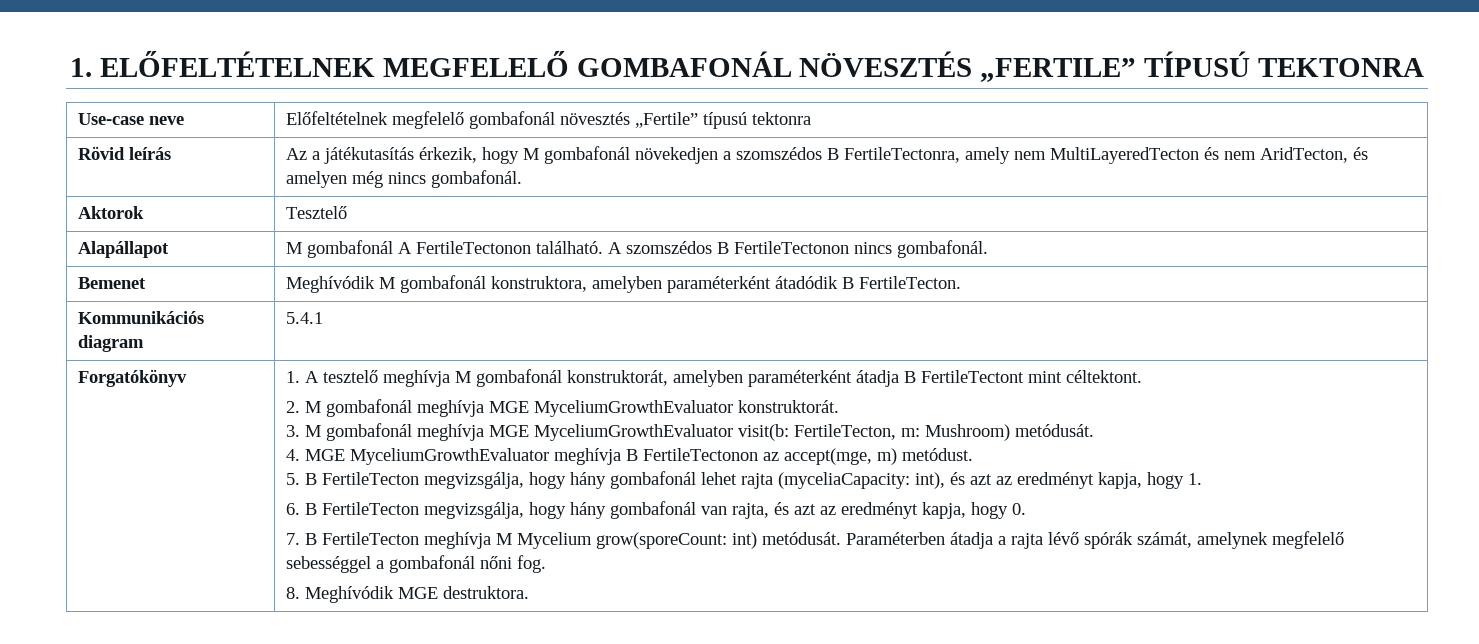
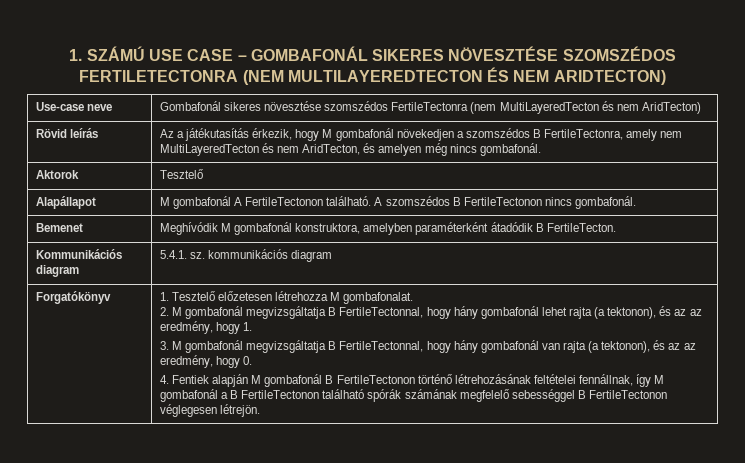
- 1. ELŐFELTÉTELNEK MEGFELELŐ GOMBAFONÁL NÖVESZTÉS „FERTILE” TÍPUSÚ TEKTONRA
- Use-case neve | Előfeltételnek megfelelő gombafonál növesztés „Fertile” típusú tektonra
+ 1. SZÁMÚ USE CASE – GOMBAFONÁL SIKERES NÖVESZTÉSE SZOMSZÉDOS FERTILETECTONRA (NEM MULTILAYEREDTECTON ÉS NEM ARIDTECTON)
+ Use-case neve | Gombafonál sikeres növesztése szomszédos FertileTectonra (nem MultiLayeredTecton és nem AridTecton)
- Kommunikációs diagram | 5.4.1
- Forgatókönyv | 1. A tesztelő meghívja M gombafonál konstruktorát, amelyben paraméterként átadja B FertileTectont mint céltektont.
- 2. M gombafonál meghívja MGE MyceliumGrowthEvaluator konstruktorát.
- 3. M gombafonál meghívja MGE MyceliumGrowthEvaluator visit(b: FertileTecton, m: Mushroom) metódusát.
- 4. MGE MyceliumGrowthEvaluator meghívja B FertileTectonon az accept(mge, m) metódust.
- 5. B FertileTecton megvizsgálja, hogy hány gombafonál lehet rajta (myceliaCapacity: int), és azt az eredményt kapja, hogy 1.
- 6. B FertileTecton megvizsgálja, hogy hány gombafonál van rajta, és azt az eredményt kapja, hogy 0.
- 7. B FertileTecton meghívja M Mycelium grow(sporeCount: int) metódusát. Paraméterben átadja a rajta lévő spórák számát, amelynek megfelelő sebességgel a gombafonál nőni fog.
- 8. Meghívódik MGE destruktora.
+ Kommunikációs diagram | 5.4.1. sz. kommunikációs diagram
+ Forgatókönyv | 1. Tesztelő előzetesen létrehozza M gombafonalat.
+ 2. M gombafonál megvizsgáltatja B FertileTectonnal, hogy hány gombafonál lehet rajta (a tektonon), és az az eredmény, hogy 1.
+ 3. M gombafonál megvizsgáltatja B FertileTectonnal, hogy hány gombafonál van rajta (a tektonon), és az az eredmény, hogy 0.
+ 4. Fentiek alapján M gombafonál B FertileTectonon történő létrehozásának feltételei fennállnak, így M gombafonál a B FertileTectonon található spórák számának megfelelő sebességgel B FertileTectonon véglegesen létrejön.

